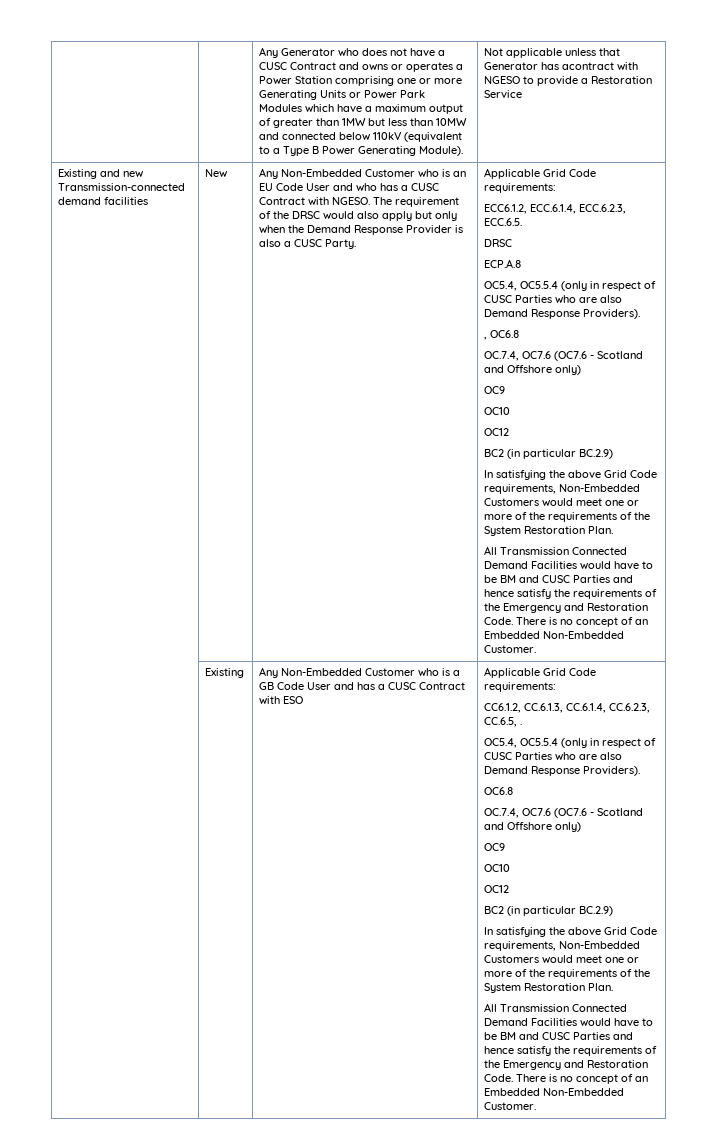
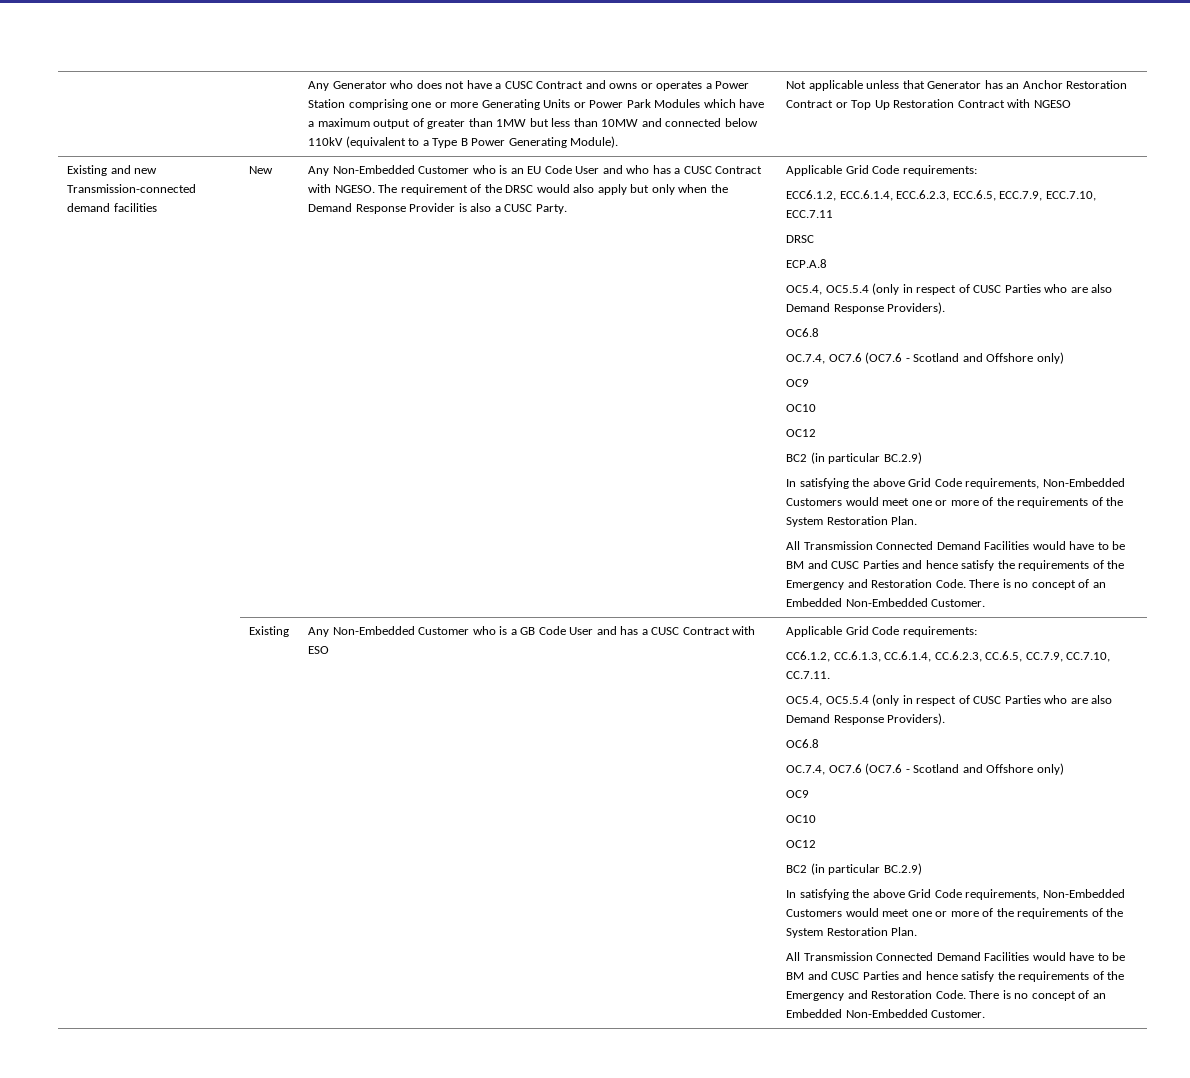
- Not applicable unless that Generator has acontract with NGESO to provide a Restoration Service
+ Not applicable unless that Generator has an Anchor Restoration Contract or Top Up Restoration Contract with NGESO
- ECC6.1.2, ECC.6.1.4, ECC.6.2.3, ECC.6.5.
+ ECC6.1.2, ECC.6.1.4, ECC.6.2.3, ECC.6.5, ECC.7.9, ECC.7.10, ECC.7.11
  ECP.A.8
  OC5.4, OC5.5.4 (only in respect of CUSC Parties who are also Demand Response Providers).
- , OC6.8
+ OC6.8
- CC6.1.2, CC.6.1.3, CC.6.1.4, CC.6.2.3, CC.6.5, .
+ CC6.1.2, CC.6.1.3, CC.6.1.4, CC.6.2.3, CC.6.5, CC.7.9, CC.7.10, CC.7.11.

